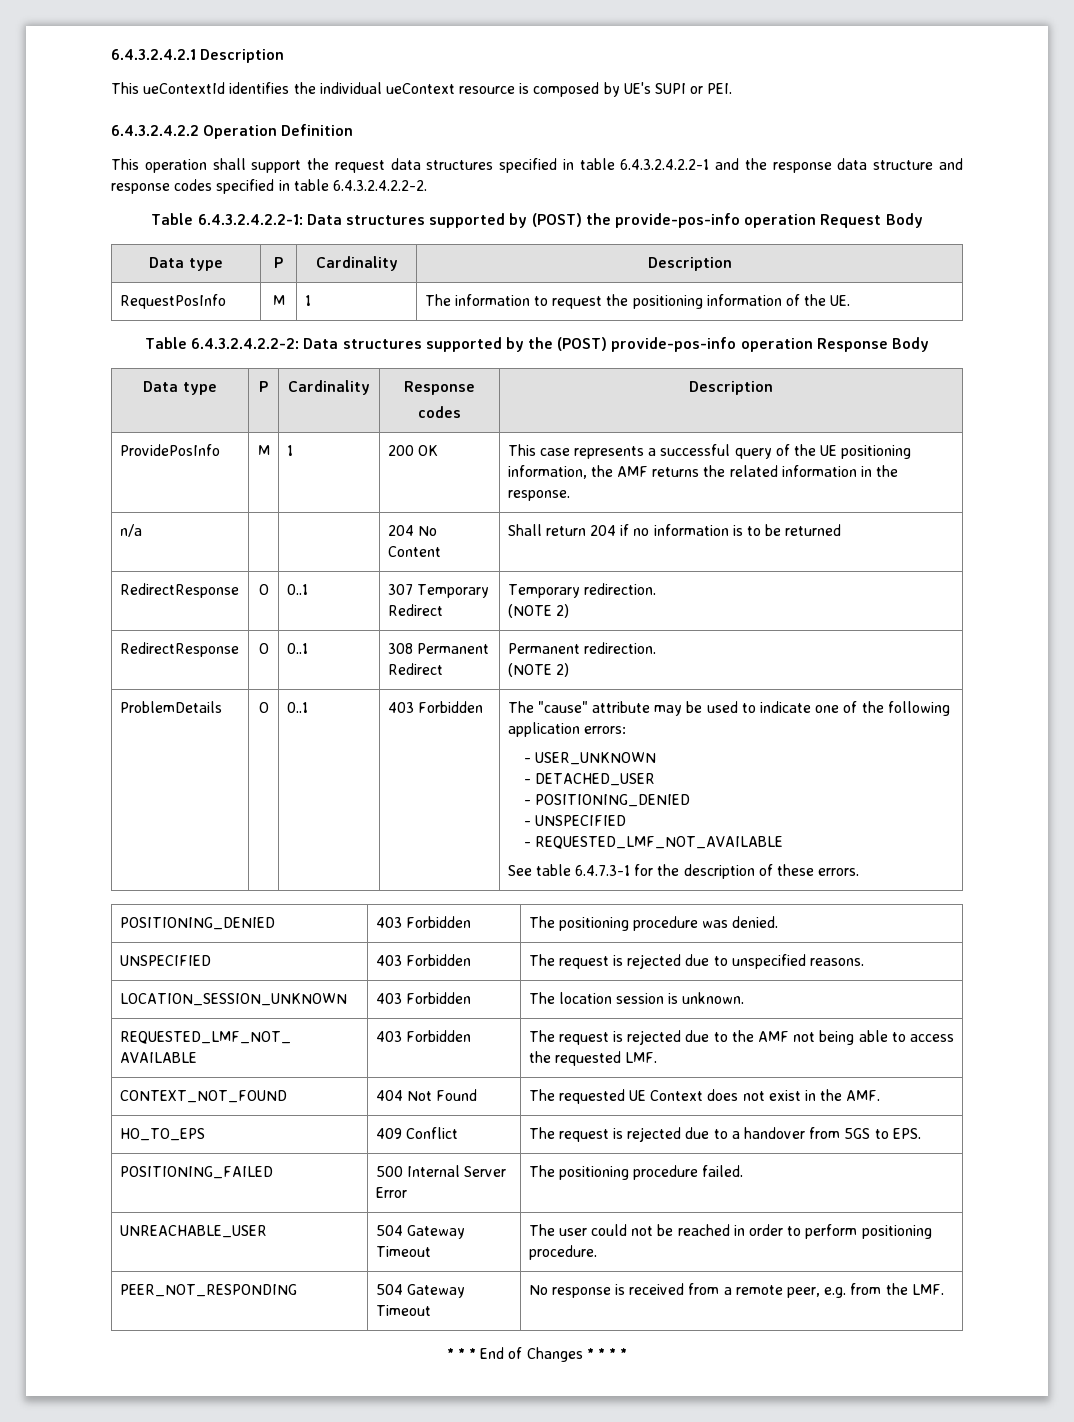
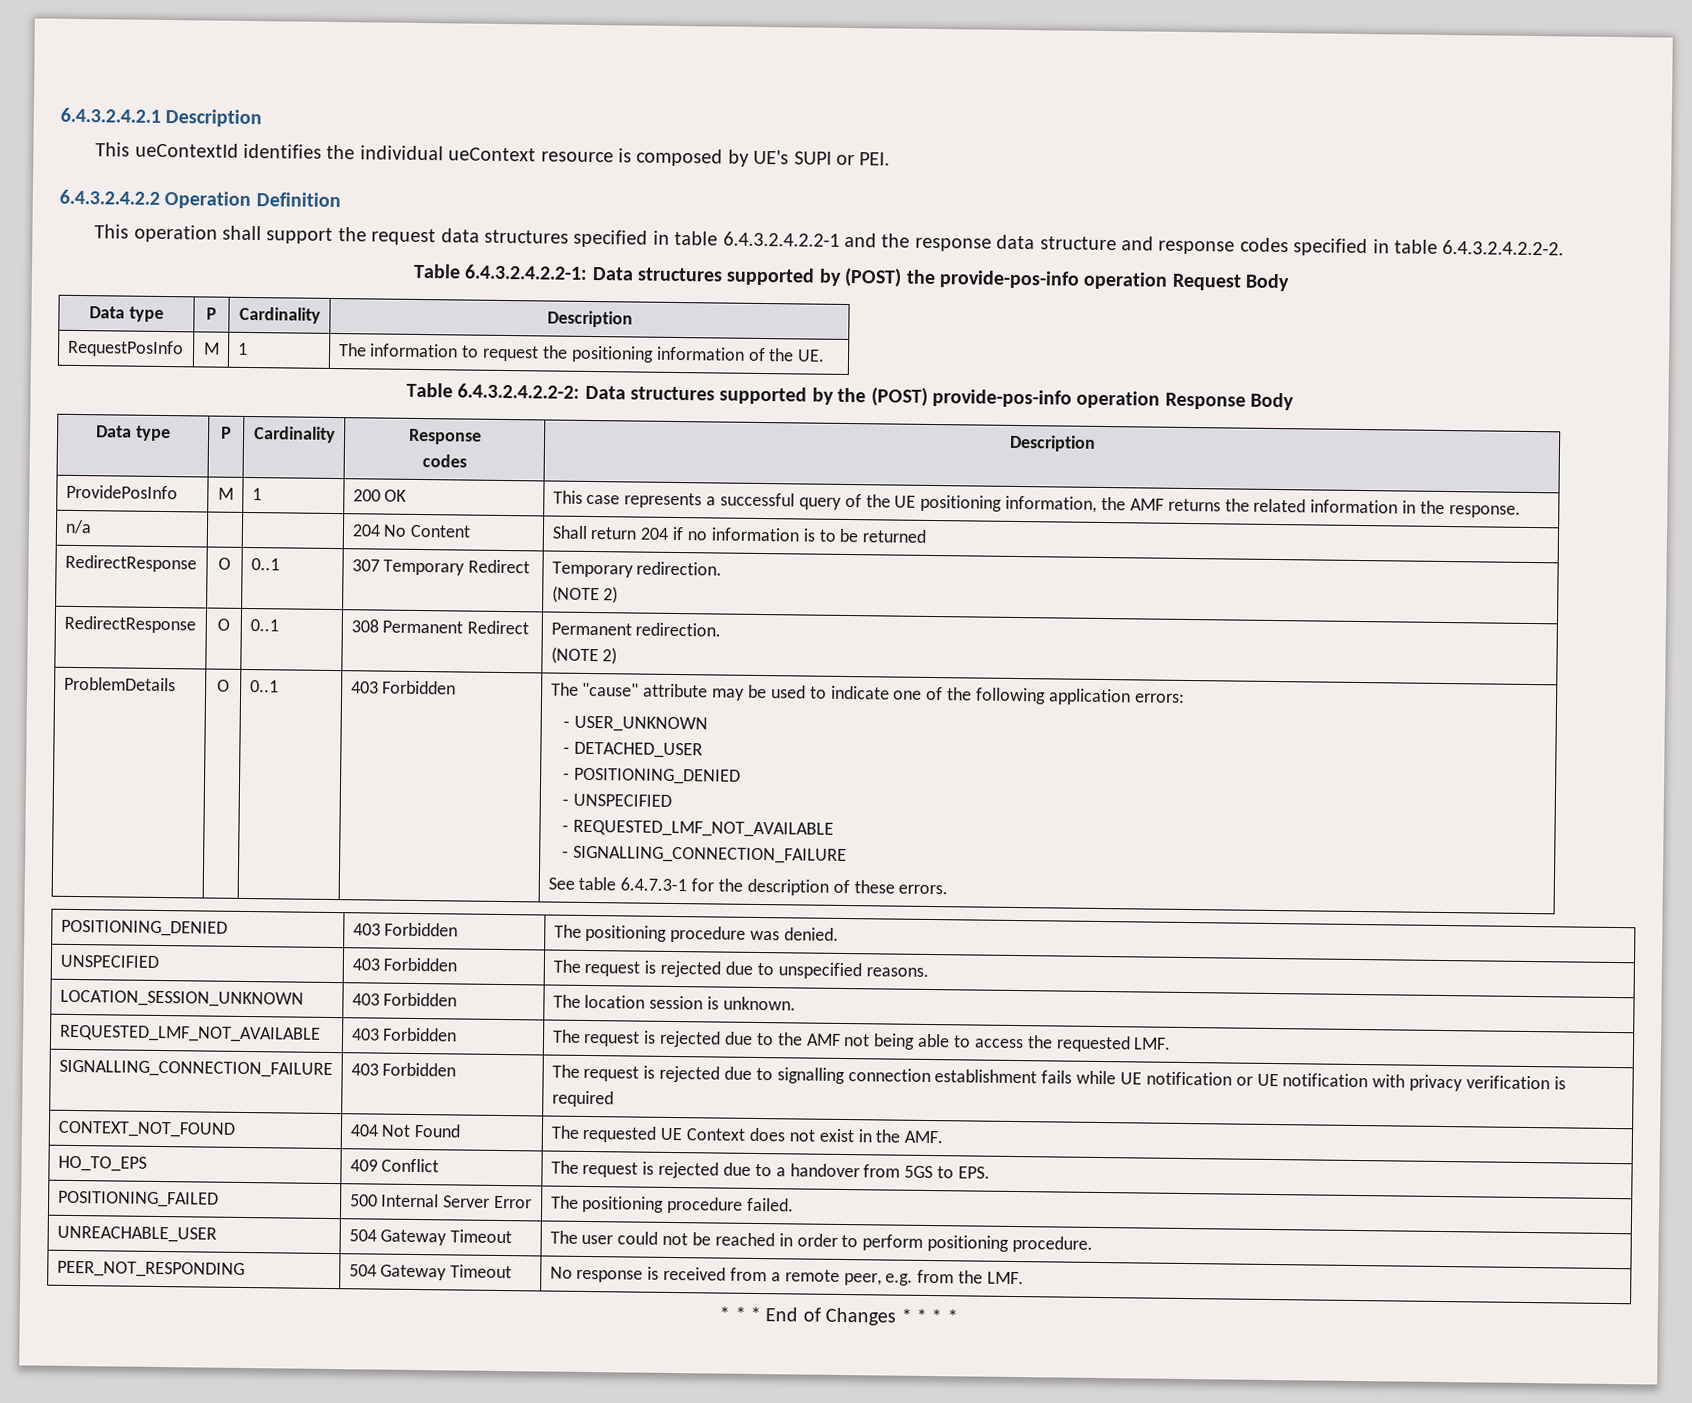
  ProblemDetails | O | 0..1 | 403 Forbidden | The "cause" attribute may be used to indicate one of the following application errors:
  - USER_UNKNOWN
  - DETACHED_USER
  - POSITIONING_DENIED
  - UNSPECIFIED
  - REQUESTED_LMF_NOT_AVAILABLE
+ - SIGNALLING_CONNECTION_FAILURE
+ SIGNALLING_CONNECTION_FAILURE | 403 Forbidden | The request is rejected due to signalling connection establishment fails while UE notification or UE notification with privacy verification is required

